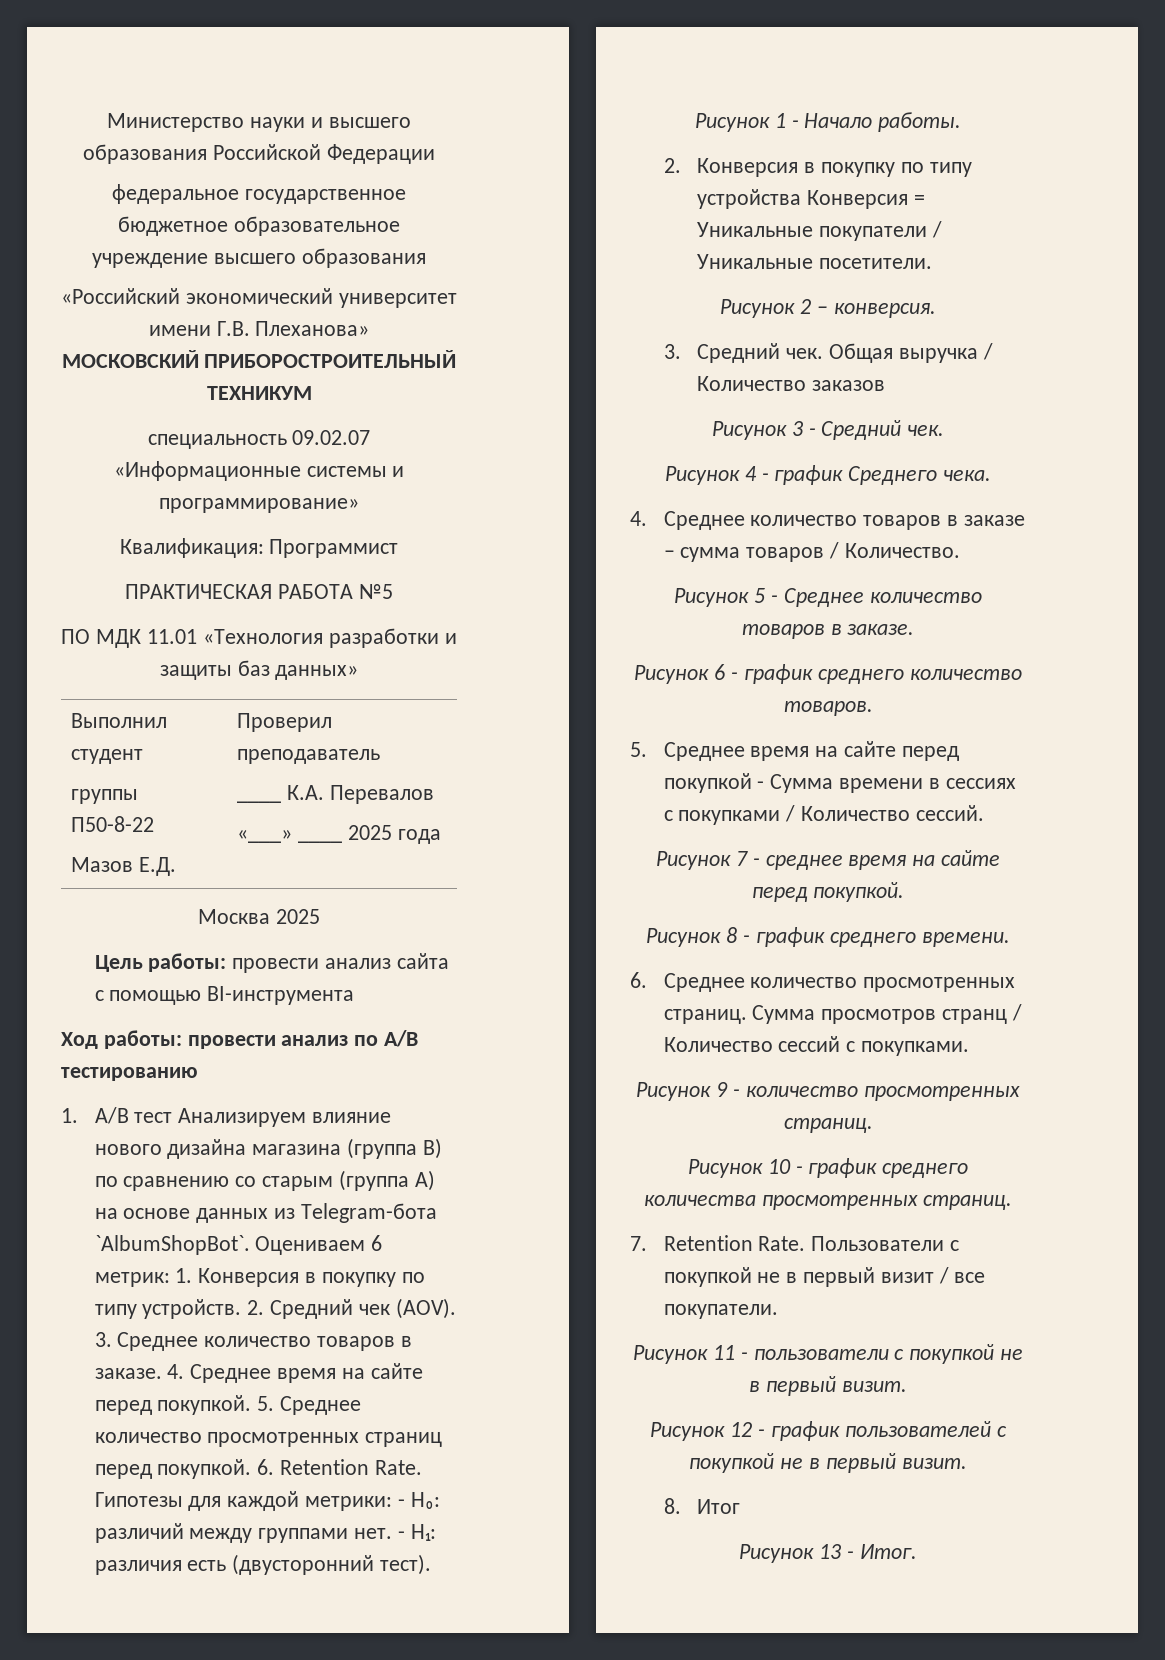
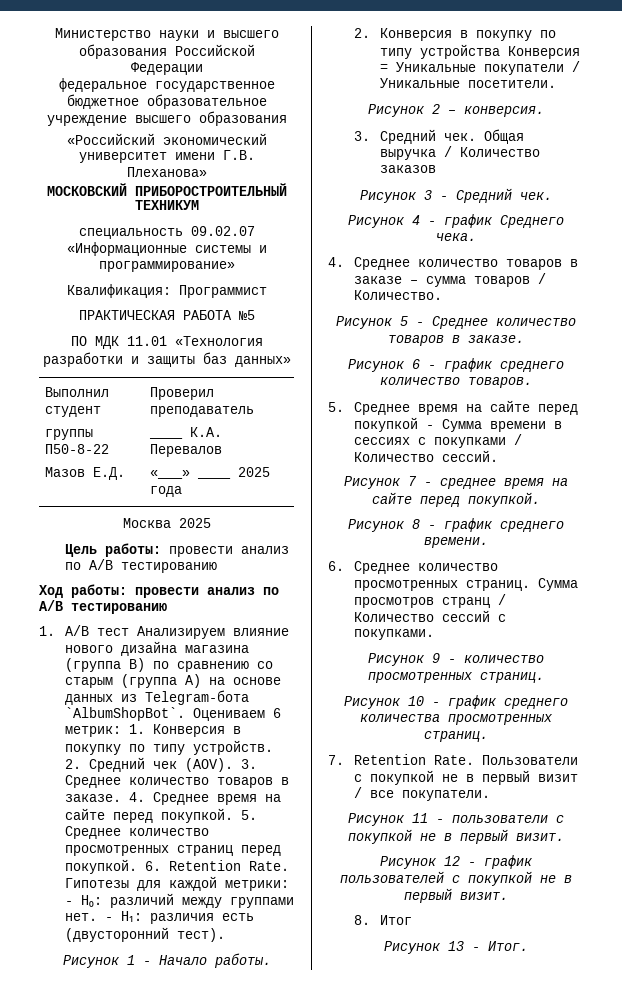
- Цель работы: провести анализ сайта с помощью BI-инструмента
+ Цель работы: провести анализ по A/B тестированию

